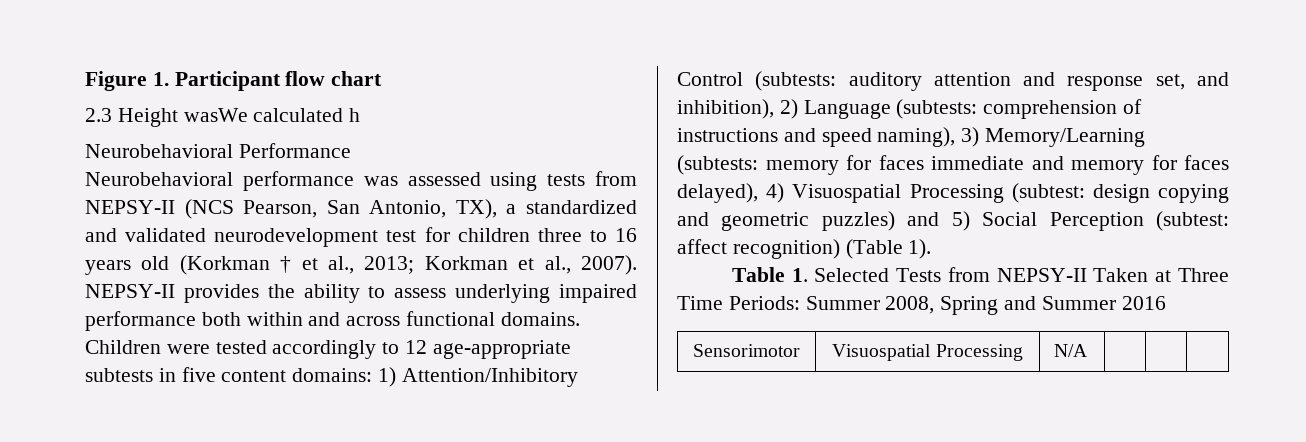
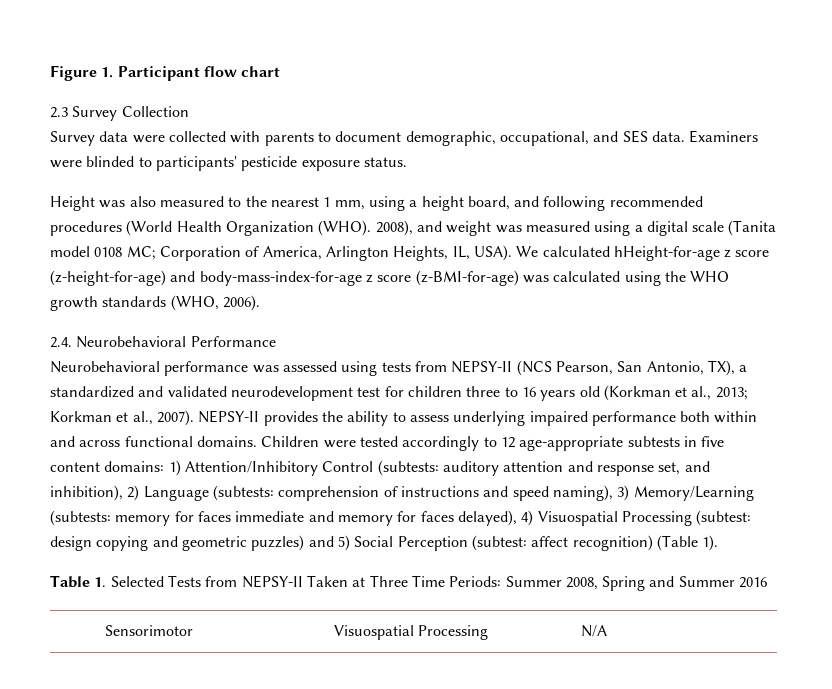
- 2.3 Height wasWe calculated h
- Neurobehavioral Performance
+ 2.3 Survey Collection
+ Survey data were collected with parents to document demographic, occupational, and SES data. Examiners were blinded to participants' pesticide exposure status.
+ Height was also measured to the nearest 1 mm, using a height board, and following recommended procedures (World Health Organization (WHO). 2008), and weight was measured using a digital scale (Tanita model 0108 MC; Corporation of America, Arlington Heights, IL, USA). We calculated hHeight-for-age z score (z-height-for-age) and body-mass-index-for-age z score (z-BMI-for-age) was calculated using the WHO growth standards (WHO, 2006).
+ 2.4. Neurobehavioral Performance
- Neurobehavioral performance was assessed using tests from NEPSY-II (NCS Pearson, San Antonio, TX), a standardized and validated neurodevelopment test for children three to 16 years old (Korkman † et al., 2013; Korkman et al., 2007).
+ Neurobehavioral performance was assessed using tests from NEPSY-II (NCS Pearson, San Antonio, TX), a standardized and validated neurodevelopment test for children three to 16 years old (Korkman et al., 2013; Korkman et al., 2007).

